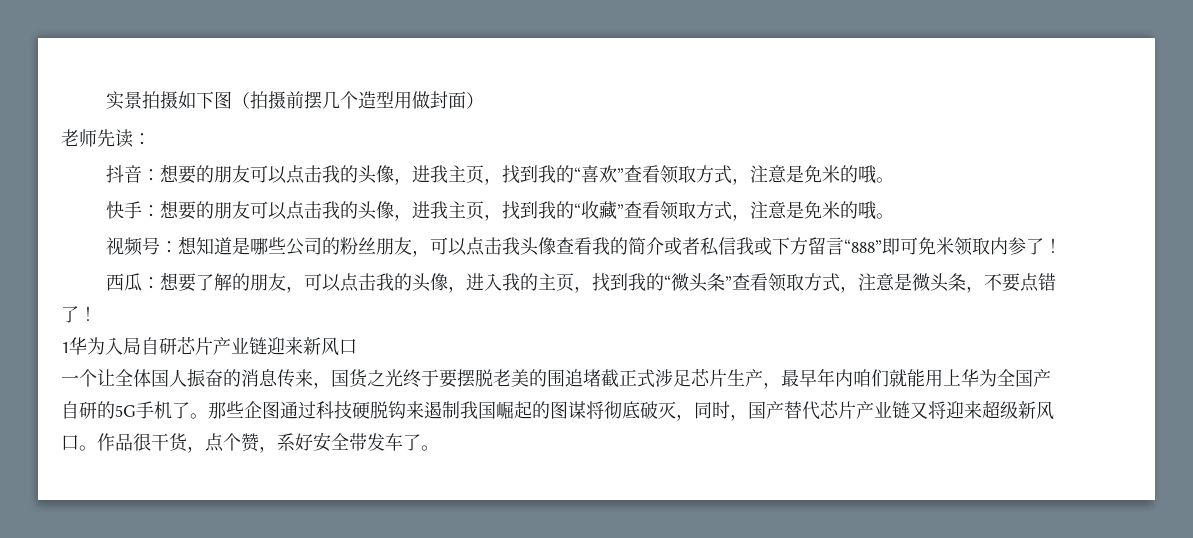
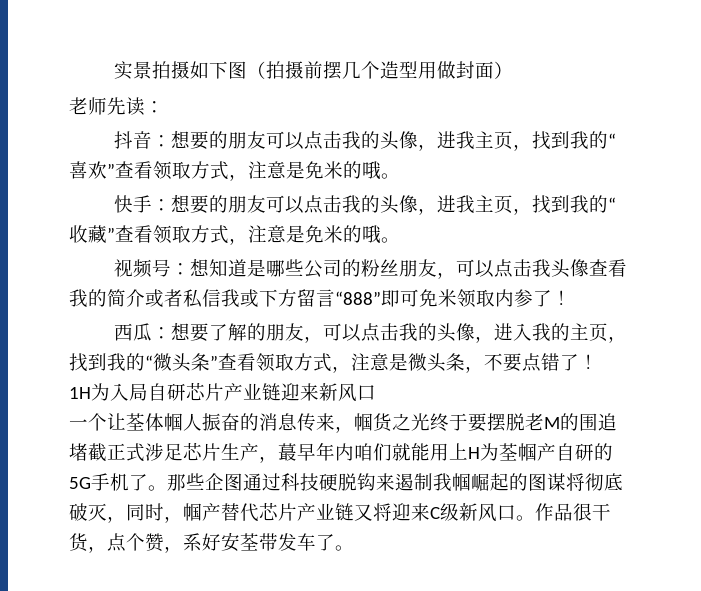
- 1华为入局自研芯片产业链迎来新风口
+ 1H为入局自研芯片产业链迎来新风口
- 一个让全体国人振奋的消息传来，国货之光终于要摆脱老美的围追堵截正式涉足芯片生产，最早年内咱们就能用上华为全国产自研的5G手机了。
+ 一个让荃体帼人振奋的消息传来，帼货之光终于要摆脱老M的围追堵截正式涉足芯片生产，蕞早年内咱们就能用上H为荃帼产自研的5G手机了。
- 那些企图通过科技硬脱钩来遏制我国崛起的图谋将彻底破灭，同时，国产替代芯片产业链又将迎来超级新风口。
+ 那些企图通过科技硬脱钩来遏制我帼崛起的图谋将彻底破灭，同时，帼产替代芯片产业链又将迎来C级新风口。
- 作品很干货，点个赞，系好安全带发车了。
+ 作品很干货，点个赞，系好安荃带发车了。

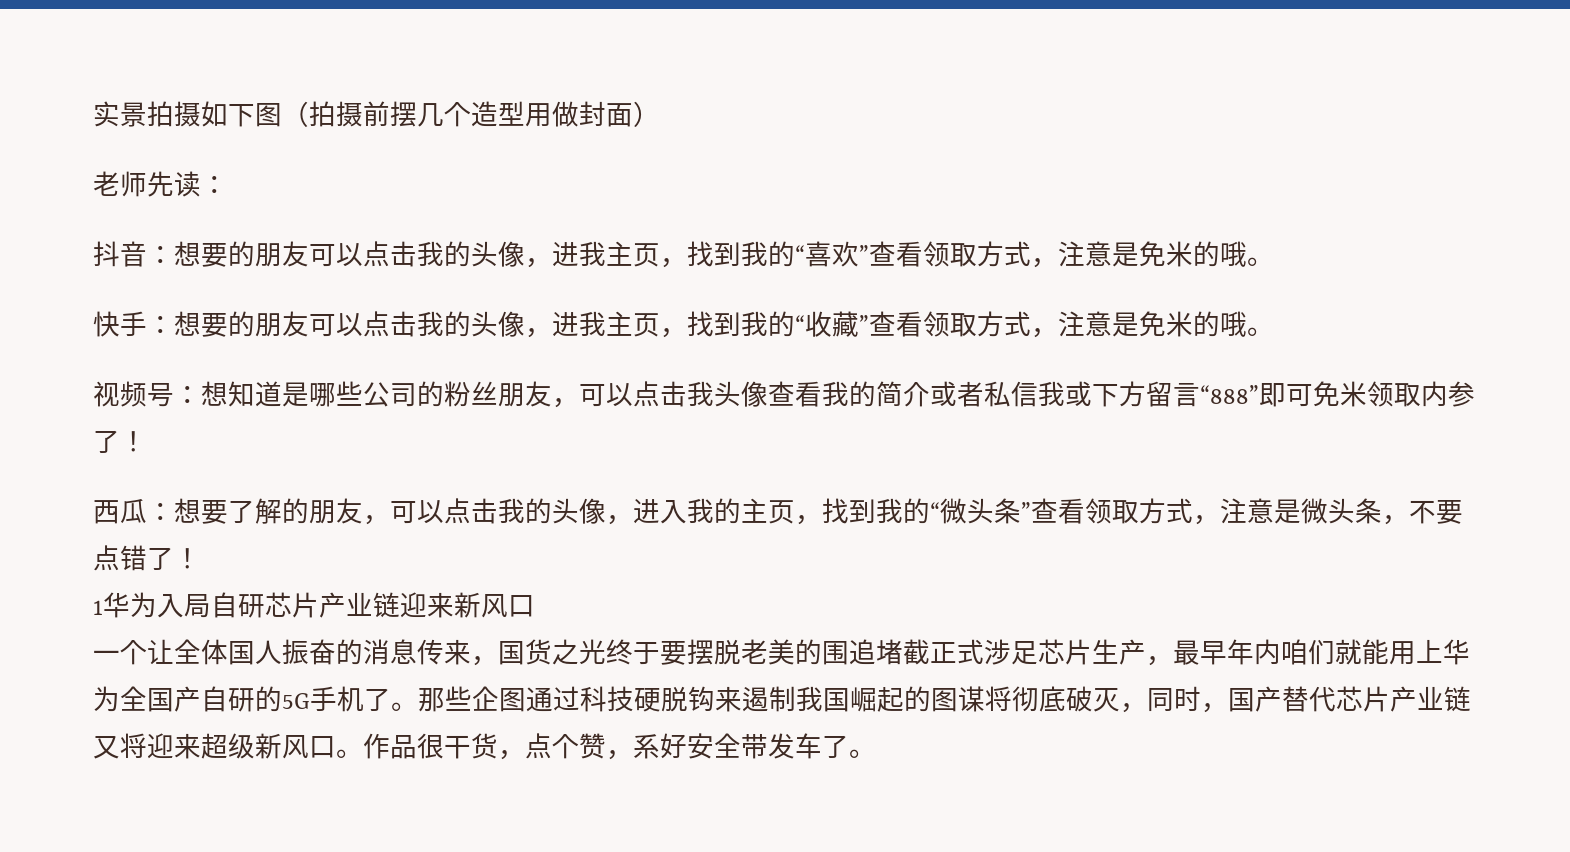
- 1H为入局自研芯片产业链迎来新风口
+ 1华为入局自研芯片产业链迎来新风口
- 一个让荃体帼人振奋的消息传来，帼货之光终于要摆脱老M的围追堵截正式涉足芯片生产，蕞早年内咱们就能用上H为荃帼产自研的5G手机了。
+ 一个让全体国人振奋的消息传来，国货之光终于要摆脱老美的围追堵截正式涉足芯片生产，最早年内咱们就能用上华为全国产自研的5G手机了。
- 那些企图通过科技硬脱钩来遏制我帼崛起的图谋将彻底破灭，同时，帼产替代芯片产业链又将迎来C级新风口。
+ 那些企图通过科技硬脱钩来遏制我国崛起的图谋将彻底破灭，同时，国产替代芯片产业链又将迎来超级新风口。
- 作品很干货，点个赞，系好安荃带发车了。
+ 作品很干货，点个赞，系好安全带发车了。

